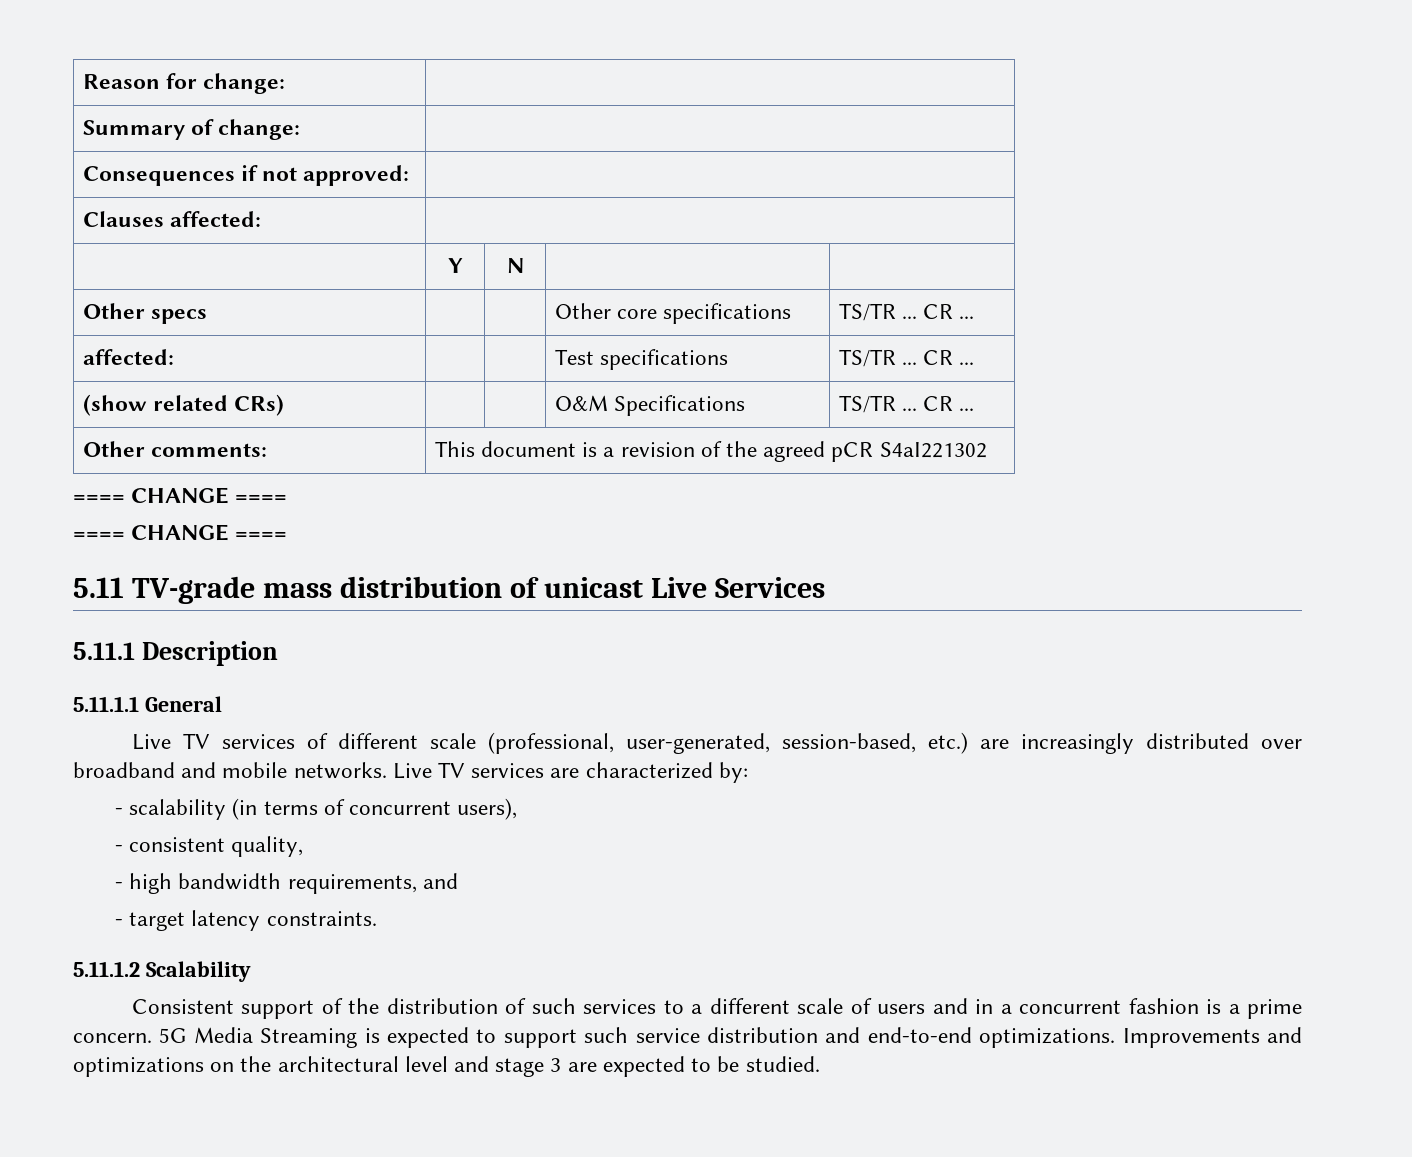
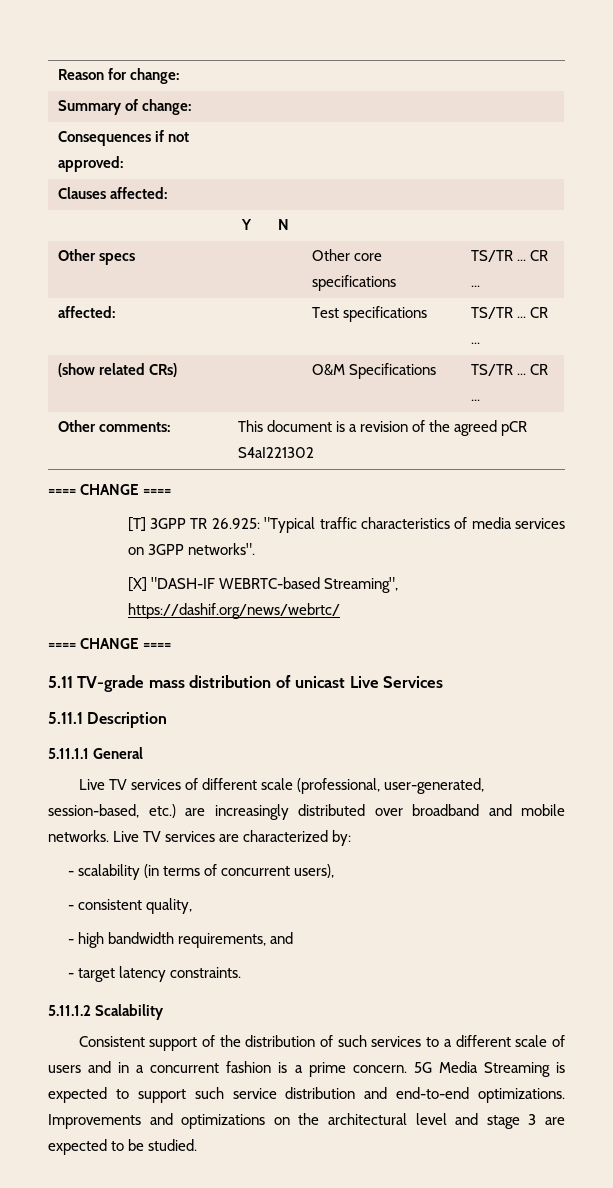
+ [T] 3GPP TR 26.925: "Typical traffic characteristics of media services on 3GPP networks".
+ [X] "DASH-IF WEBRTC-based Streaming", https://dashif.org/news/webrtc/

